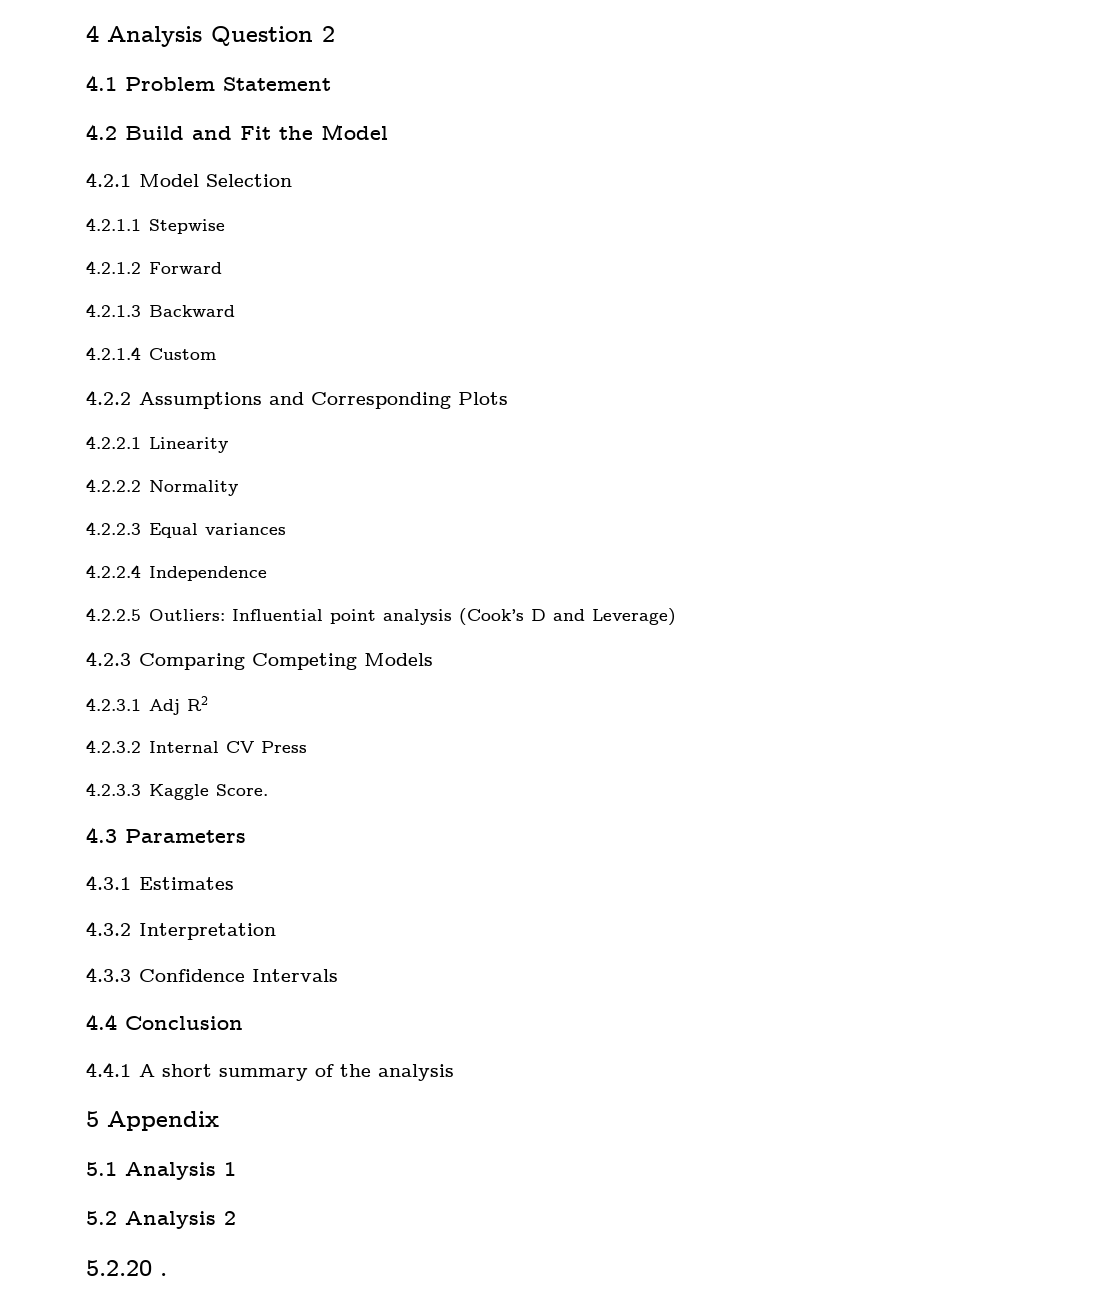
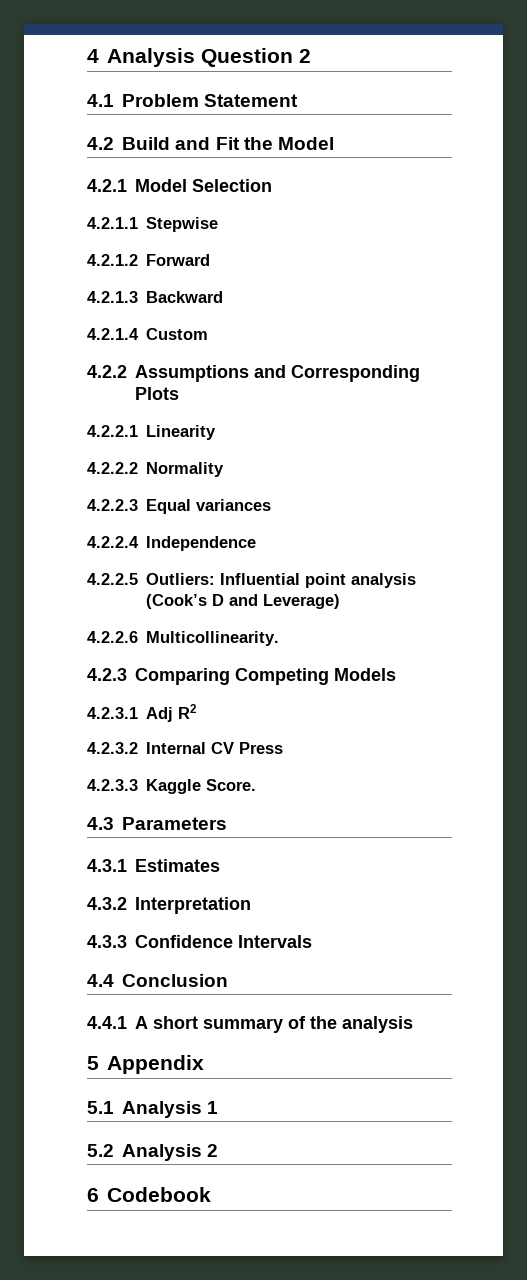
+ 4.2.2.6 Multicollinearity.
- 5.2.20 .
+ 6 Codebook

